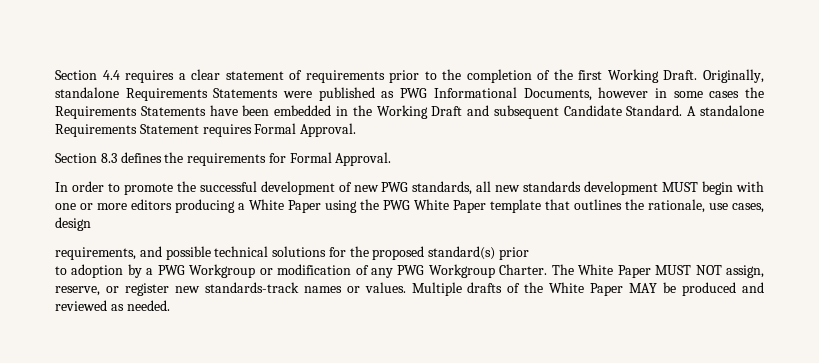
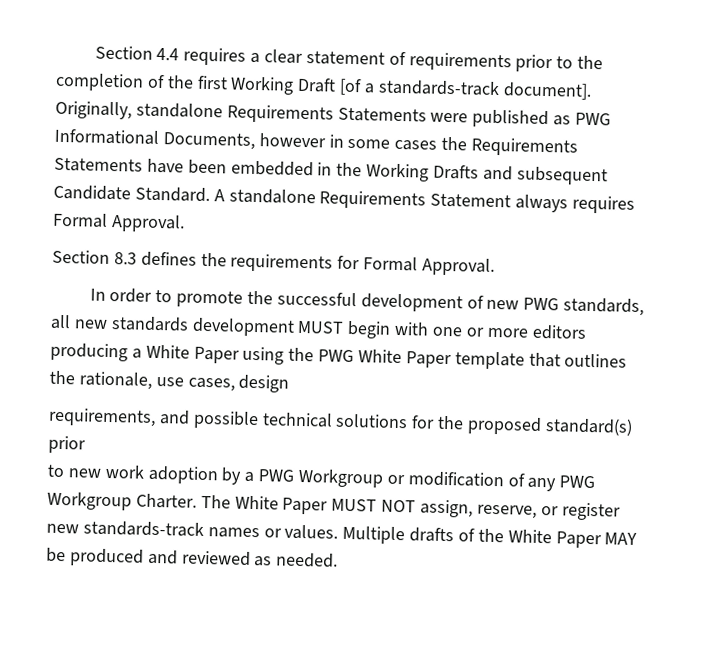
- Section 4.4 requires a clear statement of requirements prior to the completion of the first Working Draft.
+ Section 4.4 requires a clear statement of requirements prior to the completion of the first Working Draft [of a standards-track document].
- Originally, standalone Requirements Statements were published as PWG Informational Documents, however in some cases the Requirements Statements have been embedded in the Working Draft and subsequent Candidate Standard.
+ Originally, standalone Requirements Statements were published as PWG Informational Documents, however in some cases the Requirements Statements have been embedded in the Working Drafts and subsequent Candidate Standard.
- A standalone Requirements Statement requires Formal Approval.
+ A standalone Requirements Statement always requires Formal Approval.
- to adoption by a PWG Workgroup or modification of any PWG Workgroup Charter.
+ to new work adoption by a PWG Workgroup or modification of any PWG Workgroup Charter.

